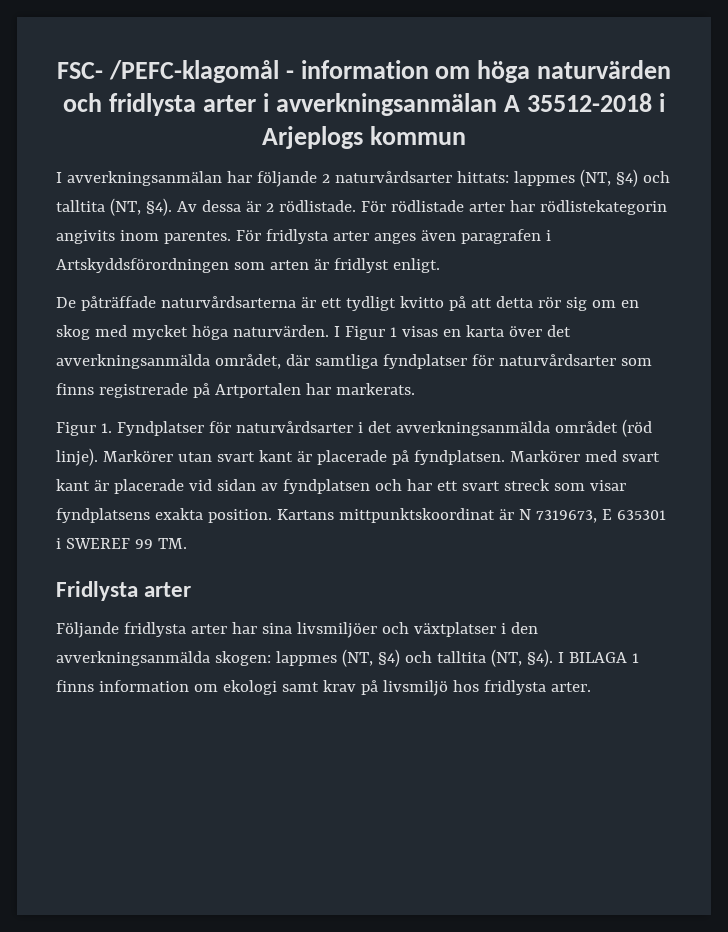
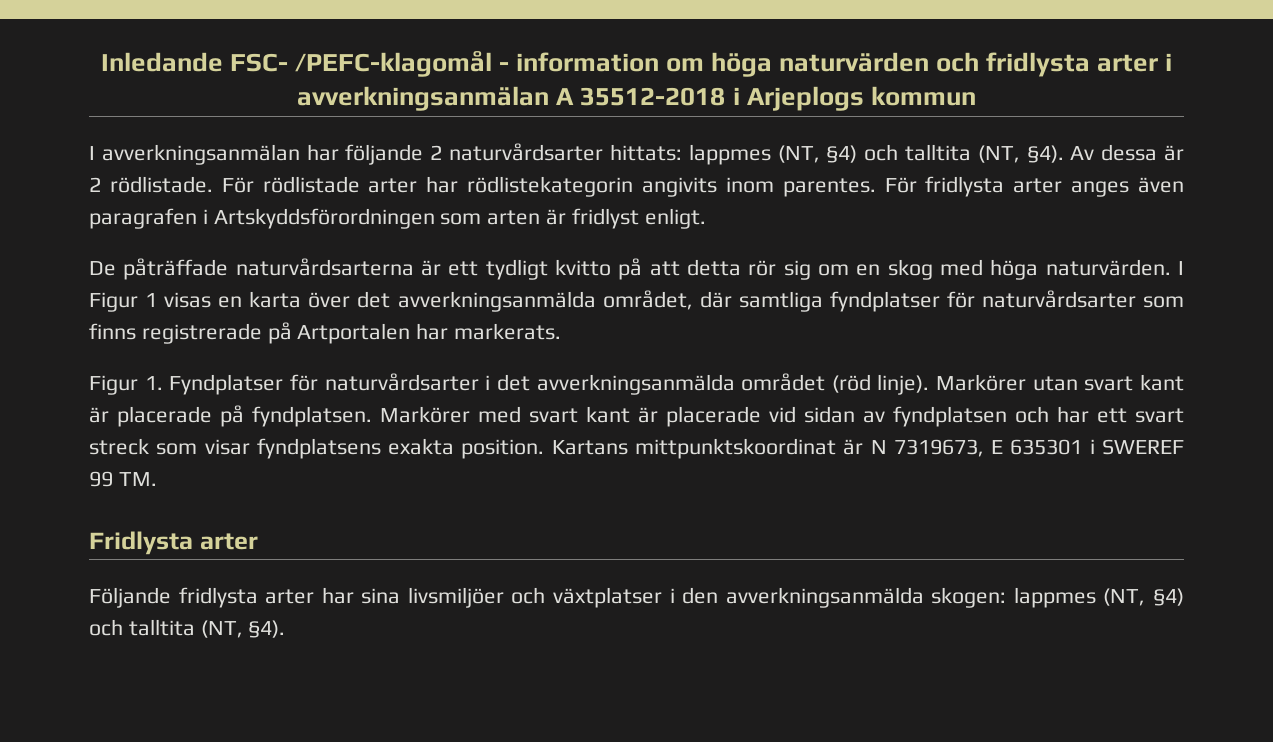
- FSC- /PEFC-klagomål - information om höga naturvärden och fridlysta arter i avverkningsanmälan A 35512-2018 i Arjeplogs kommun
+ Inledande FSC- /PEFC-klagomål - information om höga naturvärden och fridlysta arter i avverkningsanmälan A 35512-2018 i Arjeplogs kommun
- De påträffade naturvårdsarterna är ett tydligt kvitto på att detta rör sig om en skog med mycket höga naturvärden.
+ De påträffade naturvårdsarterna är ett tydligt kvitto på att detta rör sig om en skog med höga naturvärden.
- I BILAGA 1 finns information om ekologi samt krav på livsmiljö hos fridlysta arter.

